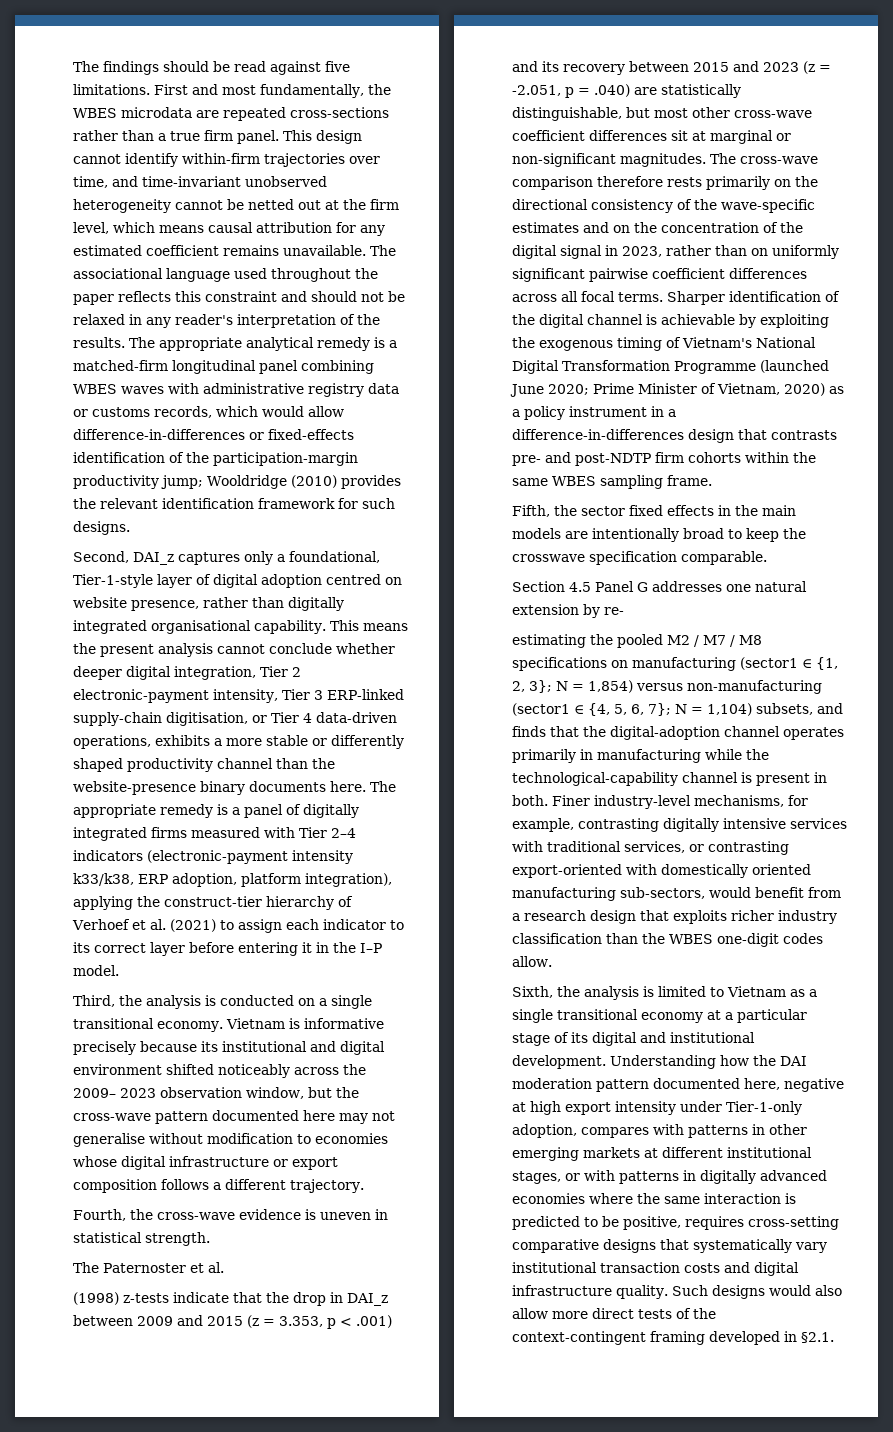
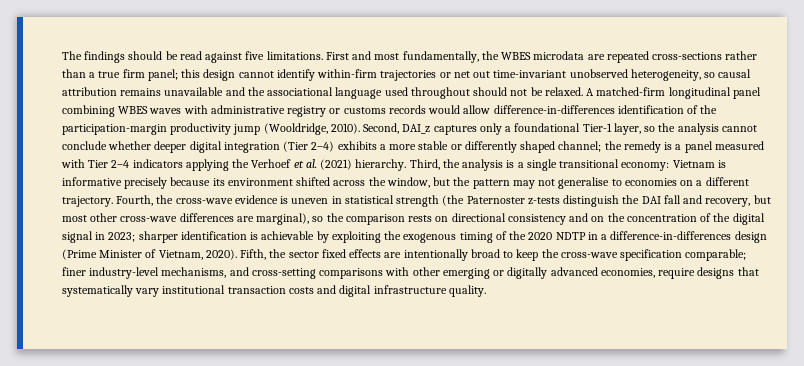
- First and most fundamentally, the WBES microdata are repeated cross-sections rather than a true firm panel. This design cannot identify within-firm trajectories over time, and time-invariant unobserved heterogeneity cannot be netted out at the firm level, which means causal attribution for any estimated coefficient remains unavailable. The associational language used throughout the paper reflects this constraint and should not be relaxed in any reader's interpretation of the results. The appropriate analytical remedy is a matched-firm longitudinal panel combining WBES waves with administrative registry data or customs records, which would allow difference-in-differences or fixed-effects identification of the participation-margin productivity jump; Wooldridge (2010) provides the relevant identification framework for such designs.
- Second, DAI_z captures only a foundational, Tier-1-style layer of digital adoption centred on website presence, rather than digitally integrated organisational capability. This means the present analysis cannot conclude whether deeper digital integration, Tier 2 electronic-payment intensity, Tier 3 ERP-linked supply-chain digitisation, or Tier 4 data-driven operations, exhibits a more stable or differently shaped productivity channel than the website-presence binary documents here. The appropriate remedy is a panel of digitally integrated firms measured with Tier 2–4 indicators (electronic-payment intensity k33/k38, ERP adoption, platform integration), applying the construct-tier hierarchy of Verhoef et al. (2021) to assign each indicator to its correct layer before entering it in the I–P model.
- Third, the analysis is conducted on a single transitional economy.
+ First and most fundamentally, the WBES microdata are repeated cross-sections rather than a true firm panel; this design cannot identify within-firm trajectories or net out time-invariant unobserved heterogeneity, so causal attribution remains unavailable and the associational language used throughout should not be relaxed. A matched-firm longitudinal panel combining WBES waves with administrative registry or customs records would allow difference-in-differences identification of the participation-margin productivity jump (Wooldridge, 2010). Second, DAI_z captures only a foundational Tier-1 layer, so the analysis cannot conclude whether deeper digital integration (Tier 2–4) exhibits a more stable or differently shaped channel; the remedy is a panel measured with Tier 2–4 indicators applying the Verhoef et al. (2021) hierarchy. Third, the analysis is a single transitional economy:
- Vietnam is informative precisely because its institutional and digital environment shifted noticeably across the 2009– 2023 observation window, but the cross-wave pattern documented here may not generalise without modification to economies whose digital infrastructure or export composition follows a different trajectory.
- Fourth, the cross-wave evidence is uneven in statistical strength.
- The Paternoster et al.
- (1998) z-tests indicate that the drop in DAI_z between 2009 and 2015 (z = 3.353, p < .001) and its recovery between 2015 and 2023 (z = -2.051, p = .040) are statistically distinguishable, but most other cross-wave coefficient differences sit at marginal or non-significant magnitudes. The cross-wave comparison therefore rests primarily on the directional consistency of the wave-specific estimates and on the concentration of the digital signal in 2023, rather than on uniformly significant pairwise coefficient differences across all focal terms. Sharper identification of the digital channel is achievable by exploiting the exogenous timing of Vietnam's National Digital Transformation Programme (launched June 2020; Prime Minister of Vietnam, 2020) as a policy instrument in a difference-in-differences design that contrasts pre- and post-NDTP firm cohorts within the same WBES sampling frame.
- Fifth, the sector fixed effects in the main models are intentionally broad to keep the crosswave specification comparable.
- Section 4.5 Panel G addresses one natural extension by re-
- estimating the pooled M2 / M7 / M8 specifications on manufacturing (sector1 ∈ {1, 2, 3}; N = 1,854) versus non-manufacturing (sector1 ∈ {4, 5, 6, 7}; N = 1,104) subsets, and finds that the digital-adoption channel operates primarily in manufacturing while the technological-capability channel is present in both. Finer industry-level mechanisms, for example, contrasting digitally intensive services with traditional services, or contrasting export-oriented with domestically oriented manufacturing sub-sectors, would benefit from a research design that exploits richer industry classification than the WBES one-digit codes allow.
- Sixth, the analysis is limited to Vietnam as a single transitional economy at a particular stage of its digital and institutional development. Understanding how the DAI moderation pattern documented here, negative at high export intensity under Tier-1-only adoption, compares with patterns in other emerging markets at different institutional stages, or with patterns in digitally advanced economies where the same interaction is predicted to be positive, requires cross-setting comparative designs that systematically vary institutional transaction costs and digital infrastructure quality. Such designs would also allow more direct tests of the context-contingent framing developed in §2.1.
+ Vietnam is informative precisely because its environment shifted across the window, but the pattern may not generalise to economies on a different trajectory. Fourth, the cross-wave evidence is uneven in statistical strength (the Paternoster z-tests distinguish the DAI fall and recovery, but most other cross-wave differences are marginal), so the comparison rests on directional consistency and on the concentration of the digital signal in 2023; sharper identification is achievable by exploiting the exogenous timing of the 2020 NDTP in a difference-in-differences design (Prime Minister of Vietnam, 2020). Fifth, the sector fixed effects are intentionally broad to keep the cross-wave specification comparable; finer industry-level mechanisms, and cross-setting comparisons with other emerging or digitally advanced economies, require designs that systematically vary institutional transaction costs and digital infrastructure quality.

